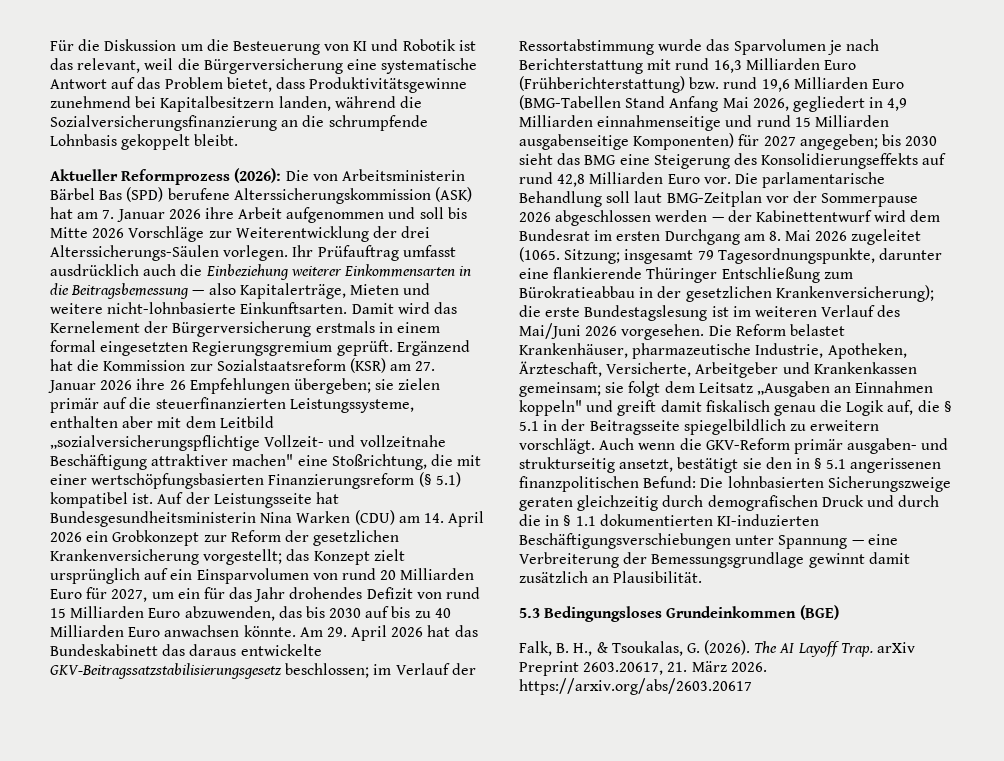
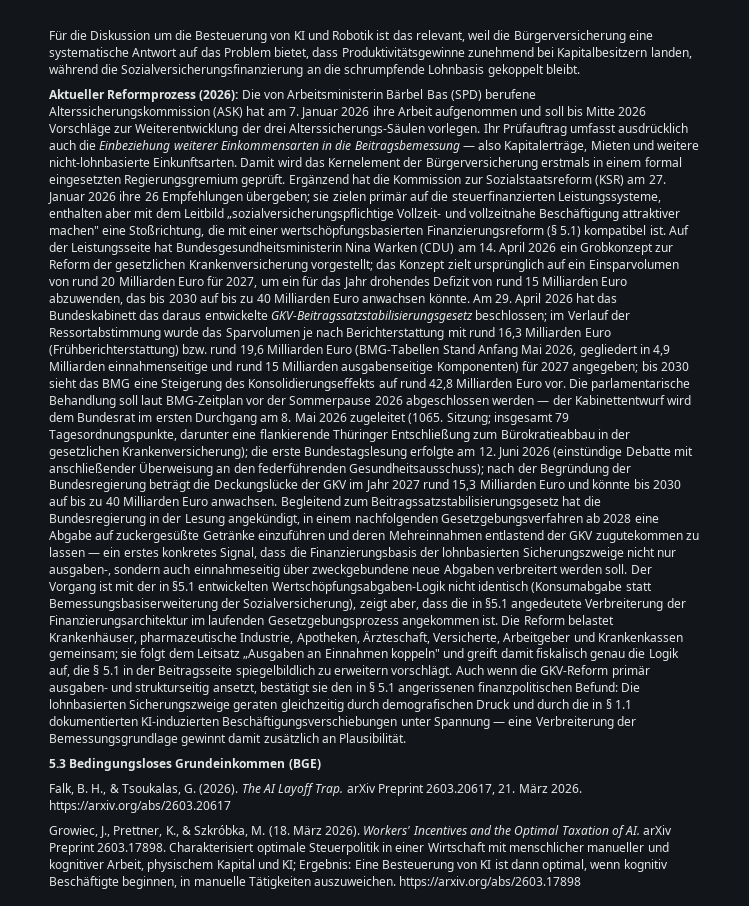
- Sitzung; insgesamt 79 Tagesordnungspunkte, darunter eine flankierende Thüringer Entschließung zum Bürokratieabbau in der gesetzlichen Krankenversicherung); die erste Bundestagslesung ist im weiteren Verlauf des Mai/Juni 2026 vorgesehen.
+ Sitzung; insgesamt 79 Tagesordnungspunkte, darunter eine flankierende Thüringer Entschließung zum Bürokratieabbau in der gesetzlichen Krankenversicherung); die erste Bundestagslesung erfolgte am 12. Juni 2026 (einstündige Debatte mit anschließender Überweisung an den federführenden Gesundheitsausschuss); nach der Begründung der Bundesregierung beträgt die Deckungslücke der GKV im Jahr 2027 rund 15,3 Milliarden Euro und könnte bis 2030 auf bis zu 40 Milliarden Euro anwachsen. Begleitend zum Beitragssatzstabilisierungsgesetz hat die Bundesregierung in der Lesung angekündigt, in einem nachfolgenden Gesetzgebungsverfahren ab 2028 eine Abgabe auf zuckergesüßte Getränke einzuführen und deren Mehreinnahmen entlastend der GKV zugutekommen zu lassen — ein erstes konkretes Signal, dass die Finanzierungsbasis der lohnbasierten Sicherungszweige nicht nur ausgaben-, sondern auch einnahmeseitig über zweckgebundene neue Abgaben verbreitert werden soll. Der Vorgang ist mit der in §5.1 entwickelten Wertschöpfungsabgaben-Logik nicht identisch (Konsumabgabe statt Bemessungsbasiserweiterung der Sozialversicherung), zeigt aber, dass die in §5.1 angedeutete Verbreiterung der Finanzierungsarchitektur im laufenden Gesetzgebungsprozess angekommen ist.
+ Growiec, J., Prettner, K., & Szkróbka, M. (18. März 2026). Workers' Incentives and the Optimal Taxation of AI. arXiv Preprint 2603.17898. Charakterisiert optimale Steuerpolitik in einer Wirtschaft mit menschlicher manueller und kognitiver Arbeit, physischem Kapital und KI; Ergebnis: Eine Besteuerung von KI ist dann optimal, wenn kognitiv Beschäftigte beginnen, in manuelle Tätigkeiten auszuweichen. https://arxiv.org/abs/2603.17898

